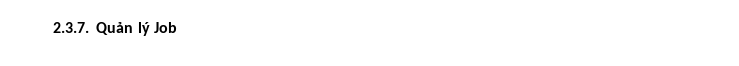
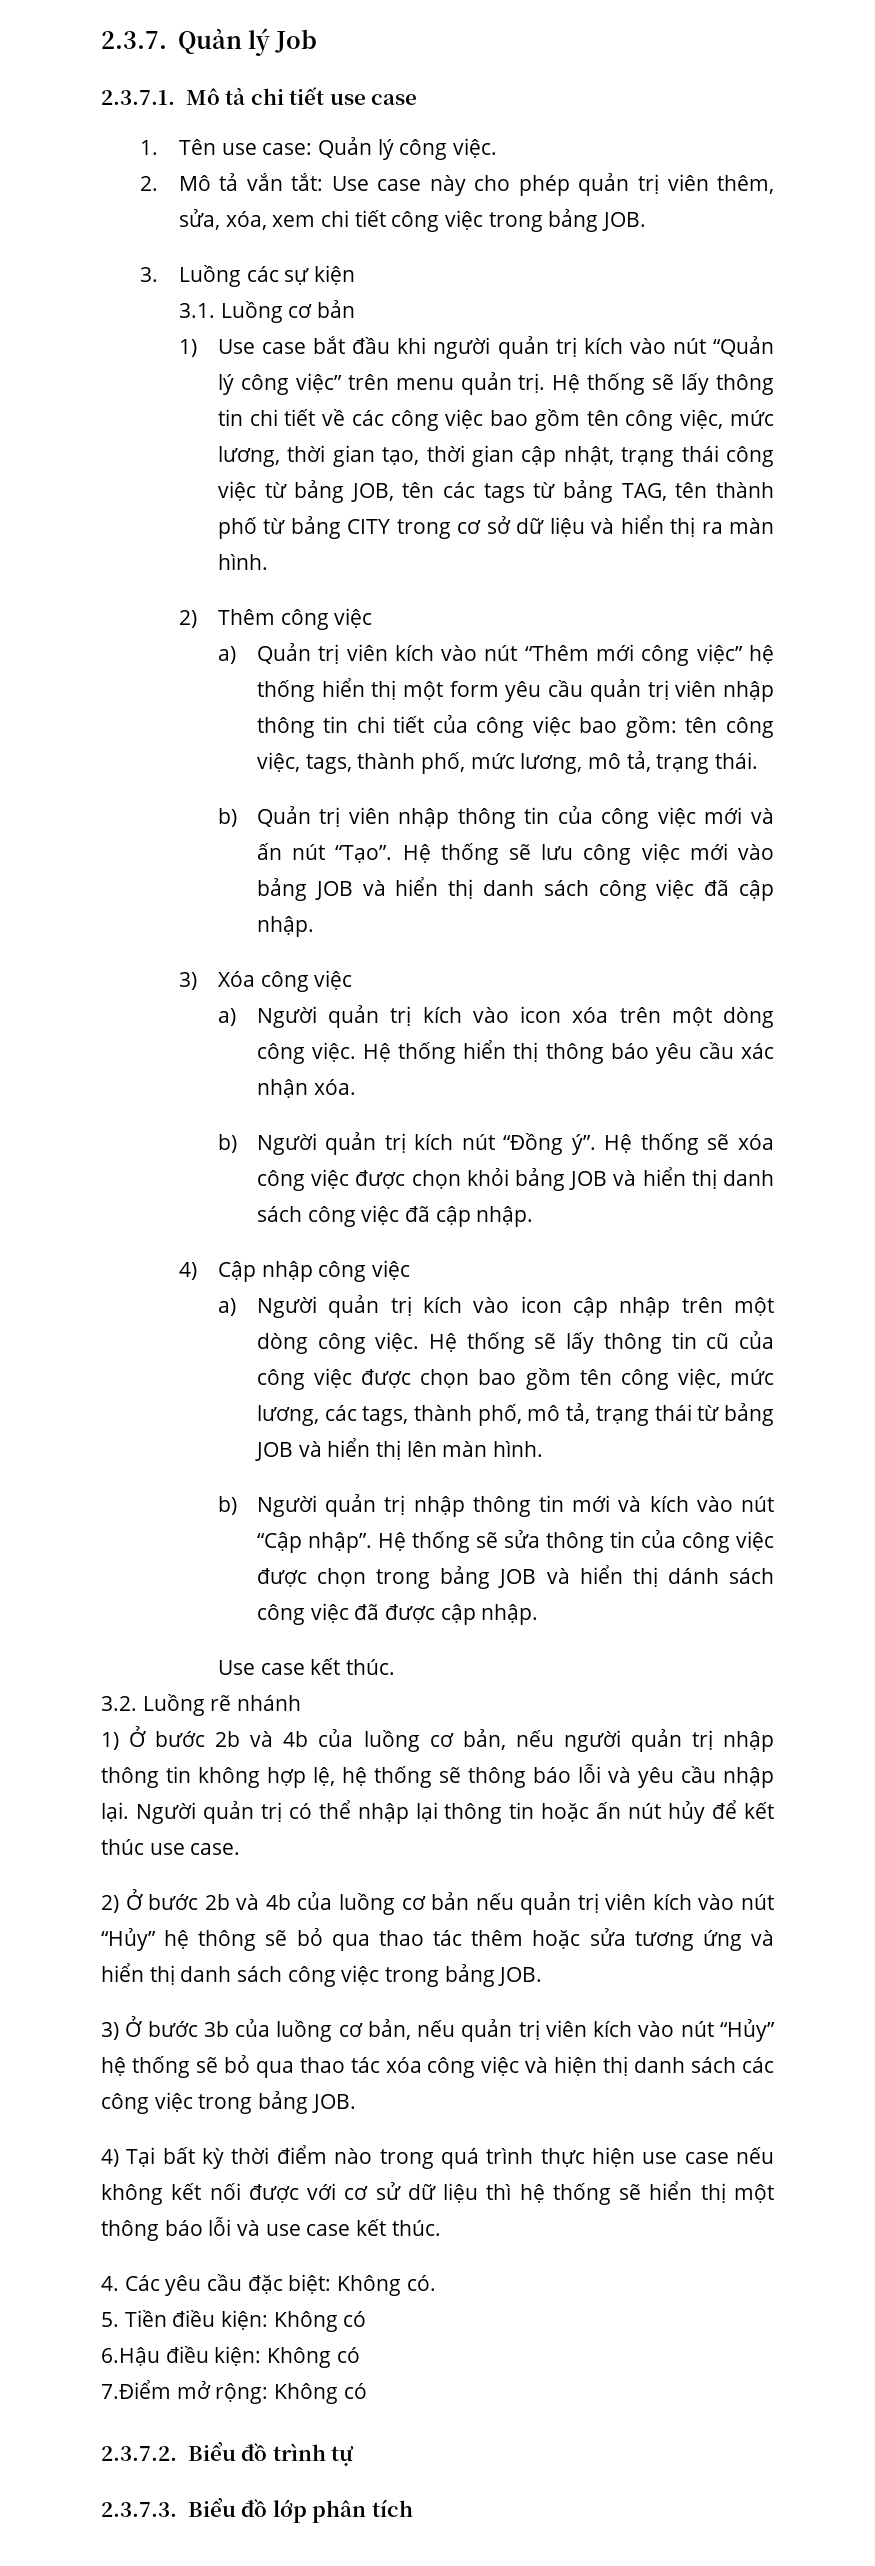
+ 2.3.7.1. Mô tả chi tiết use case
+ 1. Tên use case: Quản lý công việc.
+ 2. Mô tả vắn tắt: Use case này cho phép quản trị viên thêm, sửa, xóa, xem chi tiết công việc trong bảng JOB.
+ 3. Luồng các sự kiện
+ 3.1. Luồng cơ bản
+ 1) Use case bắt đầu khi người quản trị kích vào nút “Quản lý công việc” trên menu quản trị. Hệ thống sẽ lấy thông tin chi tiết về các công việc bao gồm tên công việc, mức lương, thời gian tạo, thời gian cập nhật, trạng thái công việc từ bảng JOB, tên các tags từ bảng TAG, tên thành phố từ bảng CITY trong cơ sở dữ liệu và hiển thị ra màn hình.
+ 2) Thêm công việc
+ a) Quản trị viên kích vào nút “Thêm mới công việc” hệ thống hiển thị một form yêu cầu quản trị viên nhập thông tin chi tiết của công việc bao gồm: tên công việc, tags, thành phố, mức lương, mô tả, trạng thái.
+ b) Quản trị viên nhập thông tin của công việc mới và ấn nút “Tạo”. Hệ thống sẽ lưu công việc mới vào bảng JOB và hiển thị danh sách công việc đã cập nhập.
+ 3) Xóa công việc
+ a) Người quản trị kích vào icon xóa trên một dòng công việc. Hệ thống hiển thị thông báo yêu cầu xác nhận xóa.
+ b) Người quản trị kích nút “Đồng ý”. Hệ thống sẽ xóa công việc được chọn khỏi bảng JOB và hiển thị danh sách công việc đã cập nhập.
+ 4) Cập nhập công việc
+ a) Người quản trị kích vào icon cập nhập trên một dòng công việc. Hệ thống sẽ lấy thông tin cũ của công việc được chọn bao gồm tên công việc, mức lương, các tags, thành phố, mô tả, trạng thái từ bảng JOB và hiển thị lên màn hình.
+ b) Người quản trị nhập thông tin mới và kích vào nút “Cập nhập”. Hệ thống sẽ sửa thông tin của công việc được chọn trong bảng JOB và hiển thị dánh sách công việc đã được cập nhập.
+ Use case kết thúc.
+ 3.2. Luồng rẽ nhánh
+ 1) Ở bước 2b và 4b của luồng cơ bản, nếu người quản trị nhập thông tin không hợp lệ, hệ thống sẽ thông báo lỗi và yêu cầu nhập lại. Người quản trị có thể nhập lại thông tin hoặc ấn nút hủy để kết thúc use case.
+ 2) Ở bước 2b và 4b của luồng cơ bản nếu quản trị viên kích vào nút “Hủy” hệ thông sẽ bỏ qua thao tác thêm hoặc sửa tương ứng và hiển thị danh sách công việc trong bảng JOB.
+ 3) Ở bước 3b của luồng cơ bản, nếu quản trị viên kích vào nút “Hủy” hệ thống sẽ bỏ qua thao tác xóa công việc và hiện thị danh sách các công việc trong bảng JOB.
+ 4) Tại bất kỳ thời điểm nào trong quá trình thực hiện use case nếu không kết nối được với cơ sử dữ liệu thì hệ thống sẽ hiển thị một thông báo lỗi và use case kết thúc.
+ 4. Các yêu cầu đặc biệt: Không có.
+ 5. Tiền điều kiện: Không có
+ 6.Hậu điều kiện: Không có
+ 7.Điểm mở rộng: Không có
+ 2.3.7.2. Biểu đồ trình tự
+ 2.3.7.3. Biểu đồ lớp phân tích

